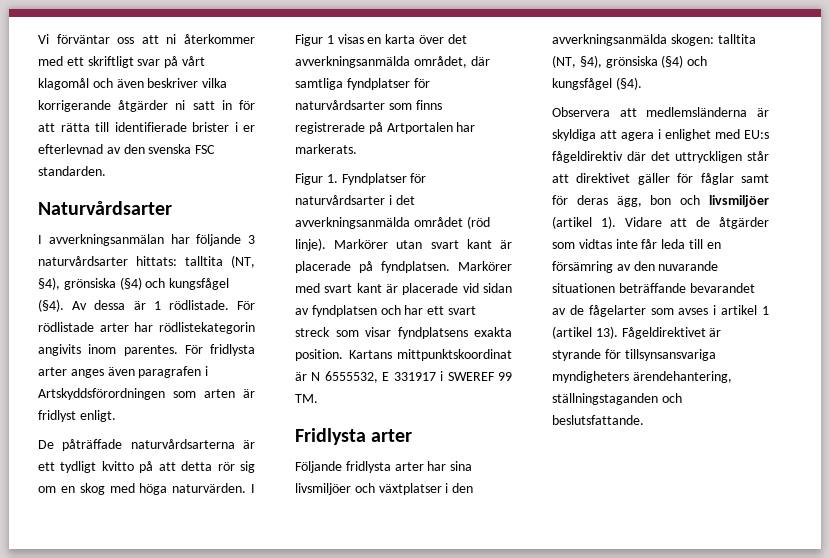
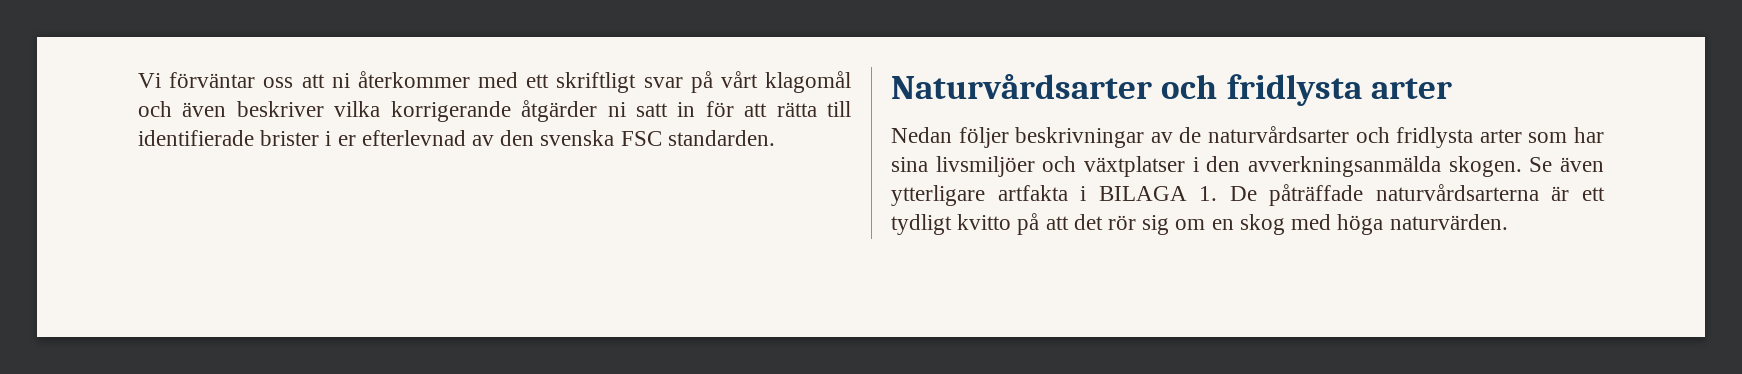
- Naturvårdsarter
- I avverkningsanmälan har följande 3 naturvårdsarter hittats: talltita (NT, §4), grönsiska (§4) och kungsfågel (§4). Av dessa är 1 rödlistade. För rödlistade arter har rödlistekategorin angivits inom parentes. För fridlysta arter anges även paragrafen i Artskyddsförordningen som arten är fridlyst enligt.
- De påträffade naturvårdsarterna är ett tydligt kvitto på att detta rör sig om en skog med höga naturvärden. I Figur 1 visas en karta över det avverkningsanmälda området, där samtliga fyndplatser för naturvårdsarter som finns registrerade på Artportalen har markerats.
- Figur 1. Fyndplatser för naturvårdsarter i det avverkningsanmälda området (röd linje). Markörer utan svart kant är placerade på fyndplatsen. Markörer med svart kant är placerade vid sidan av fyndplatsen och har ett svart streck som visar fyndplatsens exakta position. Kartans mittpunktskoordinat är N 6555532, E 331917 i SWEREF 99 TM.
- Fridlysta arter
- Följande fridlysta arter har sina livsmiljöer och växtplatser i den avverkningsanmälda skogen: talltita (NT, §4), grönsiska (§4) och kungsfågel (§4).
- Observera att medlemsländerna är skyldiga att agera i enlighet med EU:s fågeldirektiv där det uttryckligen står att direktivet gäller för fåglar samt för deras ägg, bon och livsmiljöer (artikel 1). Vidare att de åtgärder som vidtas inte får leda till en försämring av den nuvarande situationen beträffande bevarandet av de fågelarter som avses i artikel 1 (artikel 13). Fågeldirektivet är styrande för tillsynsansvariga myndigheters ärendehantering, ställningstaganden och beslutsfattande.
+ Naturvårdsarter och fridlysta arter
+ Nedan följer beskrivningar av de naturvårdsarter och fridlysta arter som har sina livsmiljöer och växtplatser i den avverkningsanmälda skogen. Se även ytterligare artfakta i BILAGA 1. De påträffade naturvårdsarterna är ett tydligt kvitto på att det rör sig om en skog med höga naturvärden.

